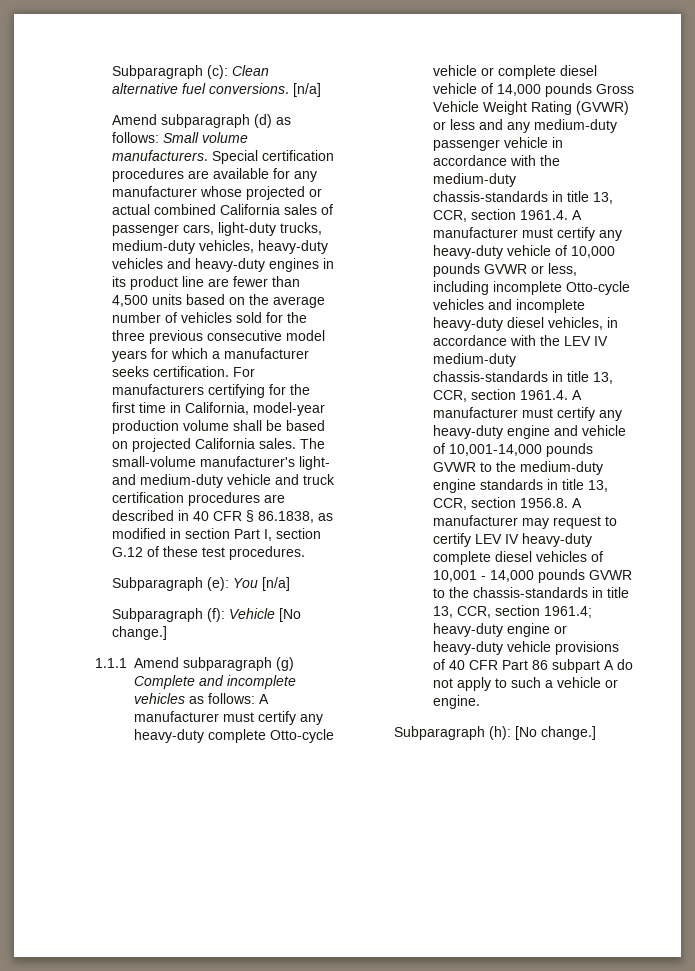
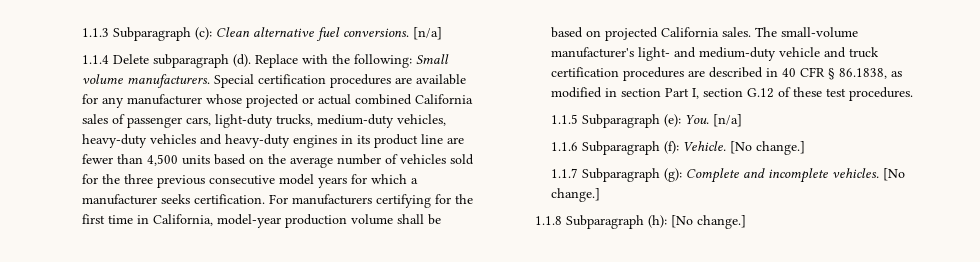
- Subparagraph (c): Clean alternative fuel conversions.
+ 1.1.3 Subparagraph (c): Clean alternative fuel conversions.
- Amend subparagraph (d) as follows: Small volume manufacturers.
+ 1.1.4 Delete subparagraph (d). Replace with the following: Small volume manufacturers.
- Subparagraph (e): You [n/a]
- Subparagraph (f): Vehicle [No change.]
- 1.1.1 Amend subparagraph (g) Complete and incomplete vehicles as follows: A manufacturer must certify any heavy-duty complete Otto-cycle vehicle or complete diesel vehicle of 14,000 pounds Gross Vehicle Weight Rating (GVWR) or less and any medium-duty passenger vehicle in accordance with the medium-duty chassis-standards in title 13, CCR, section 1961.4. A manufacturer must certify any heavy-duty vehicle of 10,000 pounds GVWR or less, including incomplete Otto-cycle vehicles and incomplete heavy-duty diesel vehicles, in accordance with the LEV IV medium-duty chassis-standards in title 13, CCR, section 1961.4. A manufacturer must certify any heavy-duty engine and vehicle of 10,001-14,000 pounds GVWR to the medium-duty engine standards in title 13, CCR, section 1956.8. A manufacturer may request to certify LEV IV heavy-duty complete diesel vehicles of 10,001 - 14,000 pounds GVWR to the chassis-standards in title 13, CCR, section 1961.4; heavy-duty engine or heavy-duty vehicle provisions of 40 CFR Part 86 subpart A do not apply to such a vehicle or engine.
- Subparagraph (h): [No change.]
+ 1.1.5 Subparagraph (e): You. [n/a]
+ 1.1.6 Subparagraph (f): Vehicle. [No change.]
+ 1.1.7 Subparagraph (g): Complete and incomplete vehicles. [No change.]
+ 1.1.8 Subparagraph (h): [No change.]

